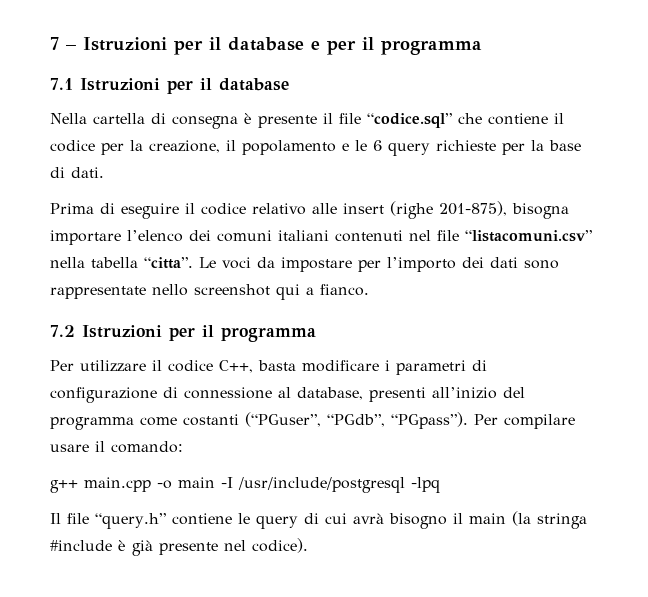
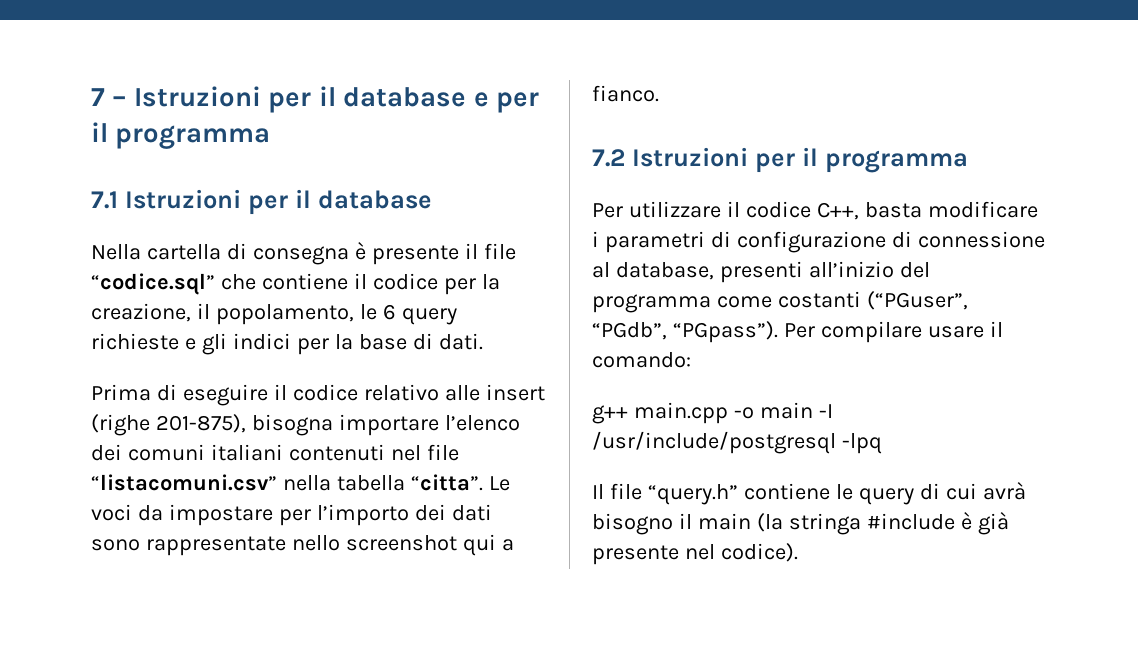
- Nella cartella di consegna è presente il file “codice.sql” che contiene il codice per la creazione, il popolamento e le 6 query richieste per la base di dati.
+ Nella cartella di consegna è presente il file “codice.sql” che contiene il codice per la creazione, il popolamento, le 6 query richieste e gli indici per la base di dati.

